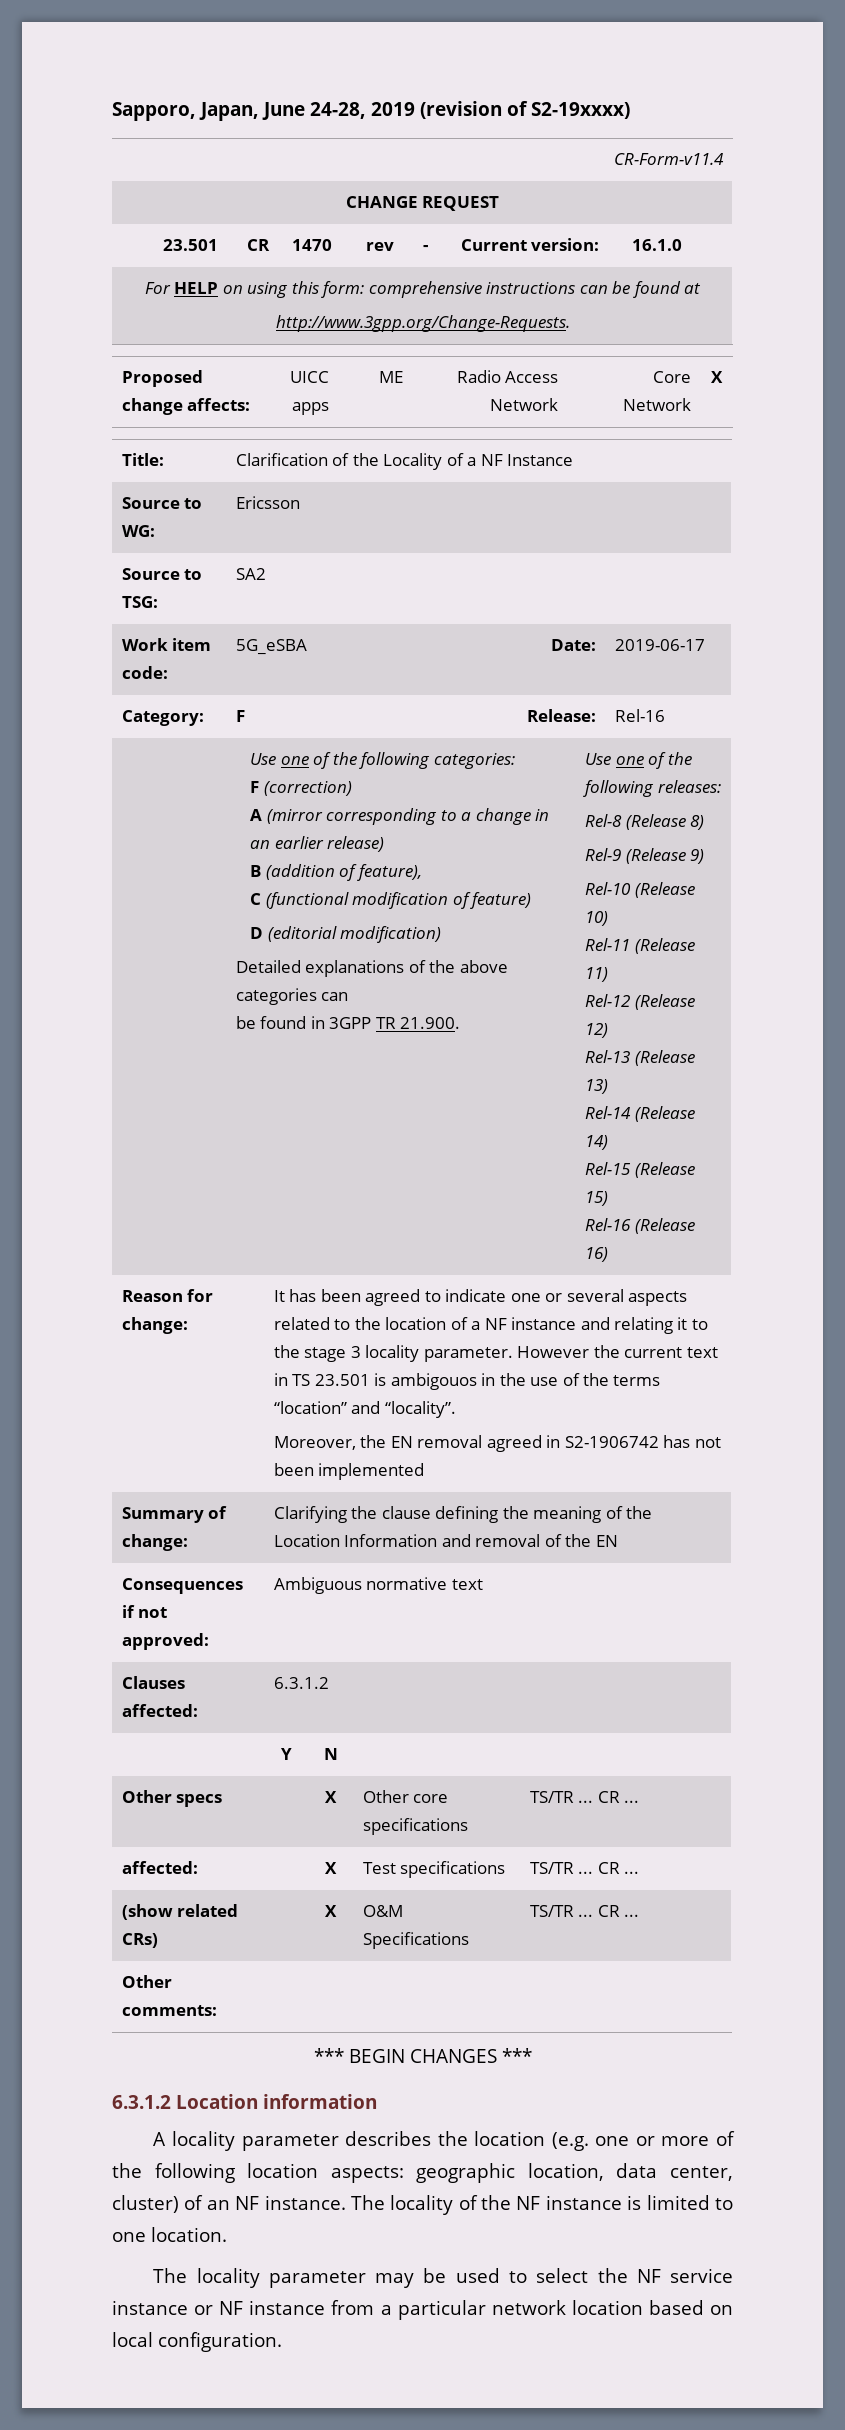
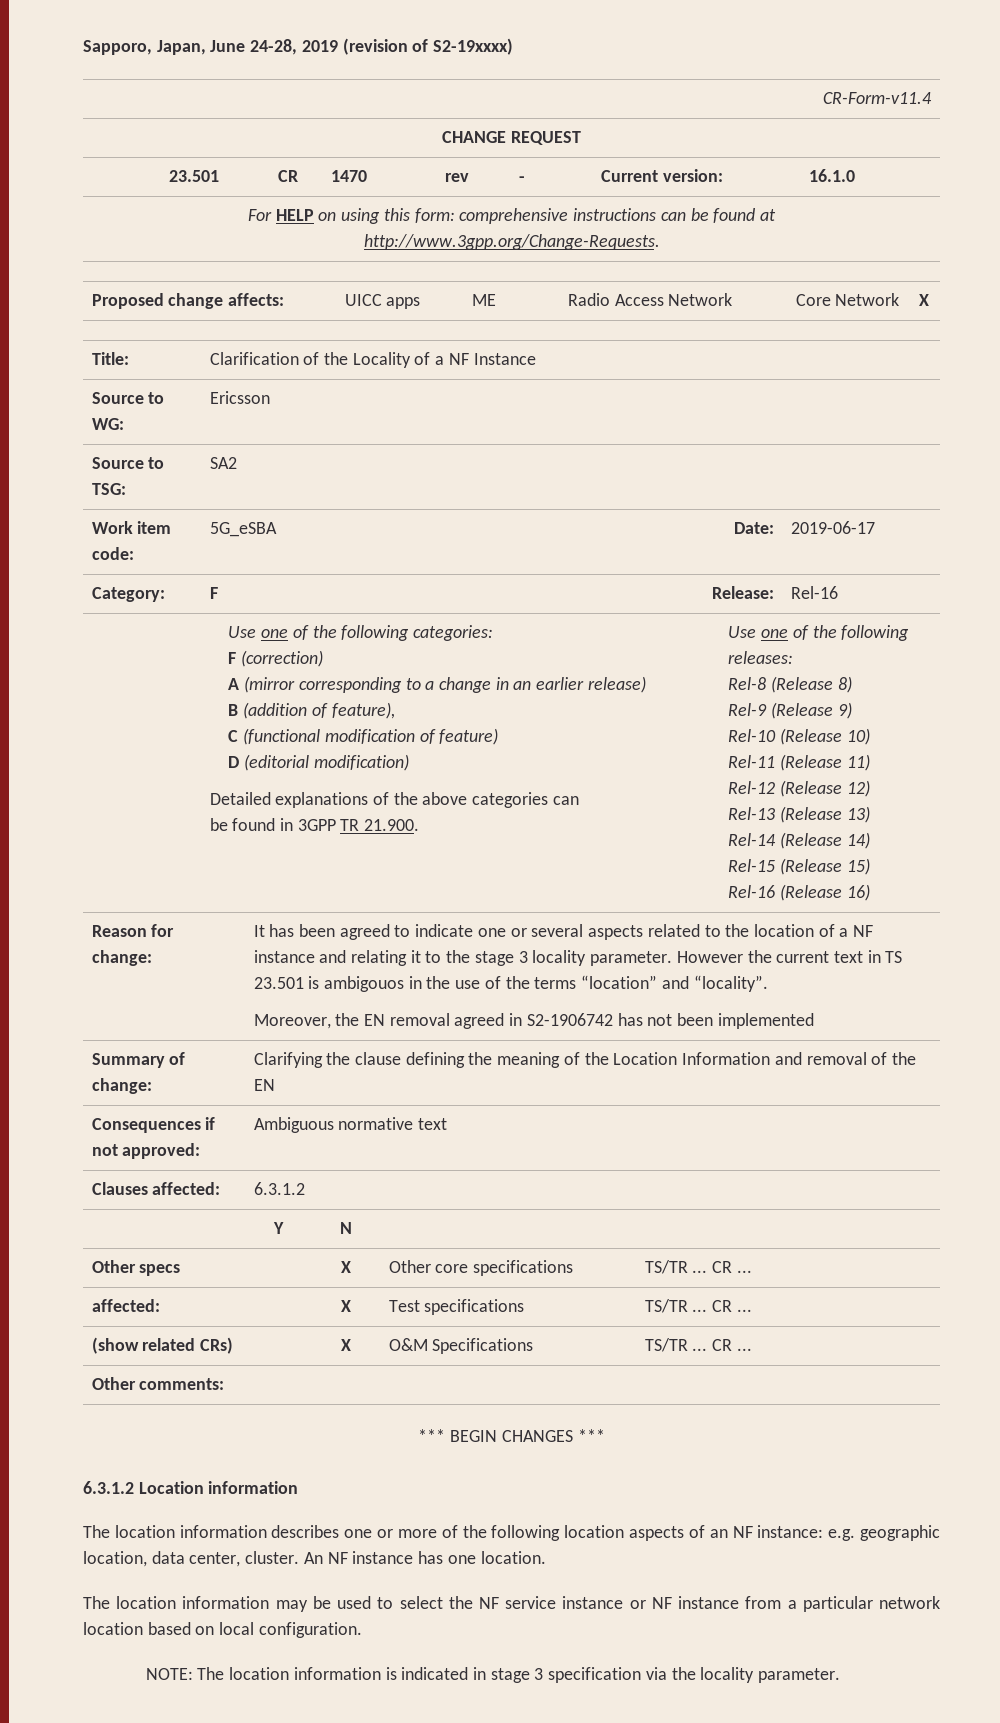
- A locality parameter describes the location (e.g. one or more of the following location aspects: geographic location, data center, cluster) of an NF instance. The locality of the NF instance is limited to one location.
+ The location information describes one or more of the following location aspects of an NF instance: e.g. geographic location, data center, cluster. An NF instance has one location.
- The locality parameter may be used to select the NF service instance or NF instance from a particular network location based on local configuration.
+ The location information may be used to select the NF service instance or NF instance from a particular network location based on local configuration.
+ NOTE: The location information is indicated in stage 3 specification via the locality parameter.

